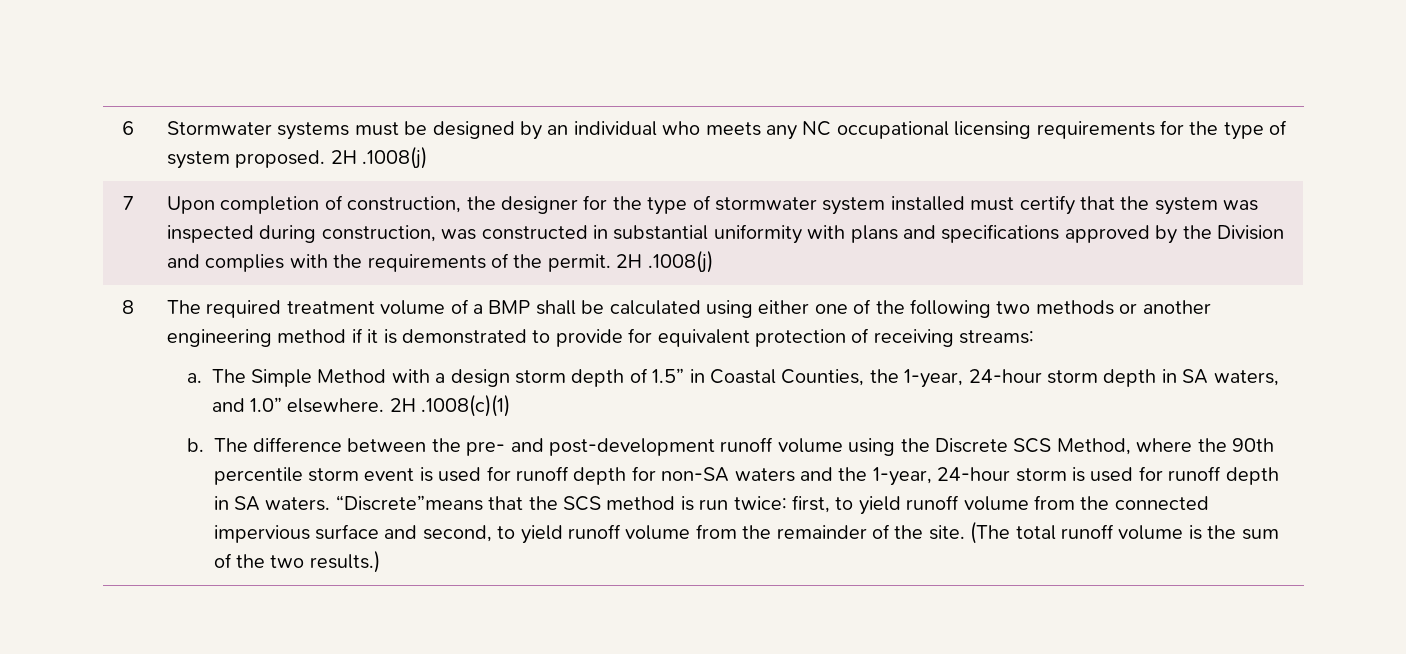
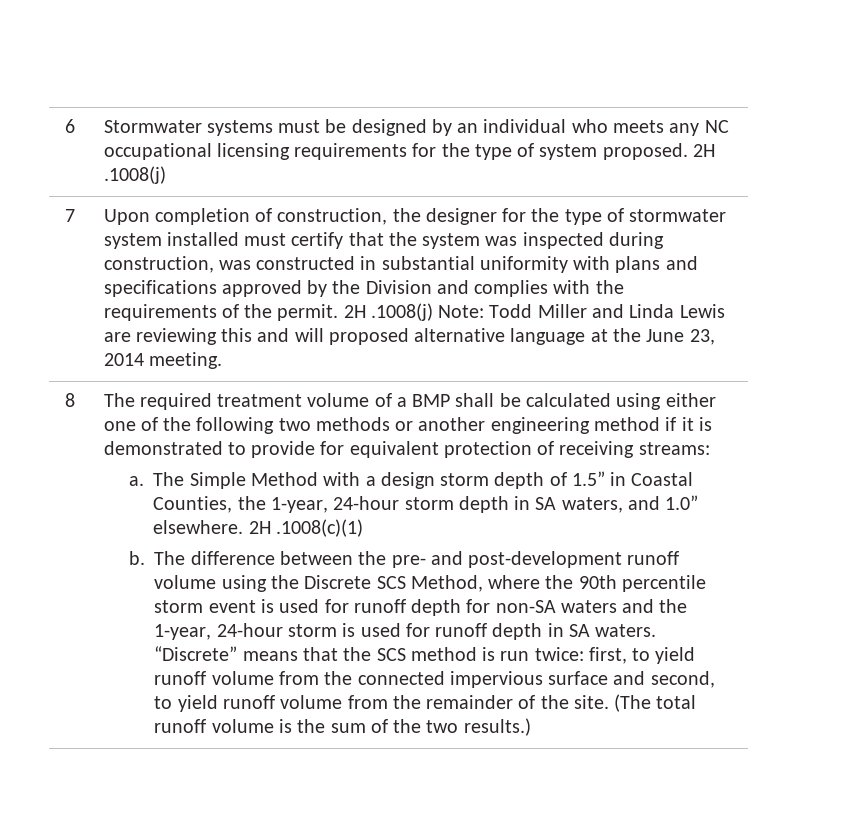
- Upon completion of construction, the designer for the type of stormwater system installed must certify that the system was inspected during construction, was constructed in substantial uniformity with plans and specifications approved by the Division and complies with the requirements of the permit. 2H .1008(j)
+ Upon completion of construction, the designer for the type of stormwater system installed must certify that the system was inspected during construction, was constructed in substantial uniformity with plans and specifications approved by the Division and complies with the requirements of the permit. 2H .1008(j) Note: Todd Miller and Linda Lewis are reviewing this and will proposed alternative language at the June 23, 2014 meeting.
- “Discrete”means that the SCS method is run twice: first, to yield runoff volume from the connected impervious surface and second, to yield runoff volume from the remainder of the site.
+ “Discrete” means that the SCS method is run twice: first, to yield runoff volume from the connected impervious surface and second, to yield runoff volume from the remainder of the site.

